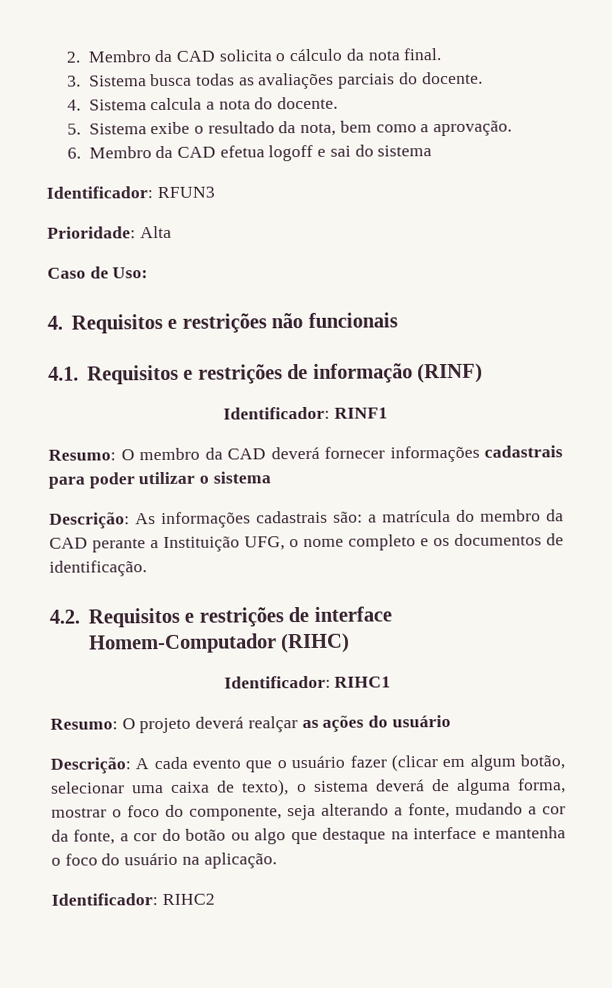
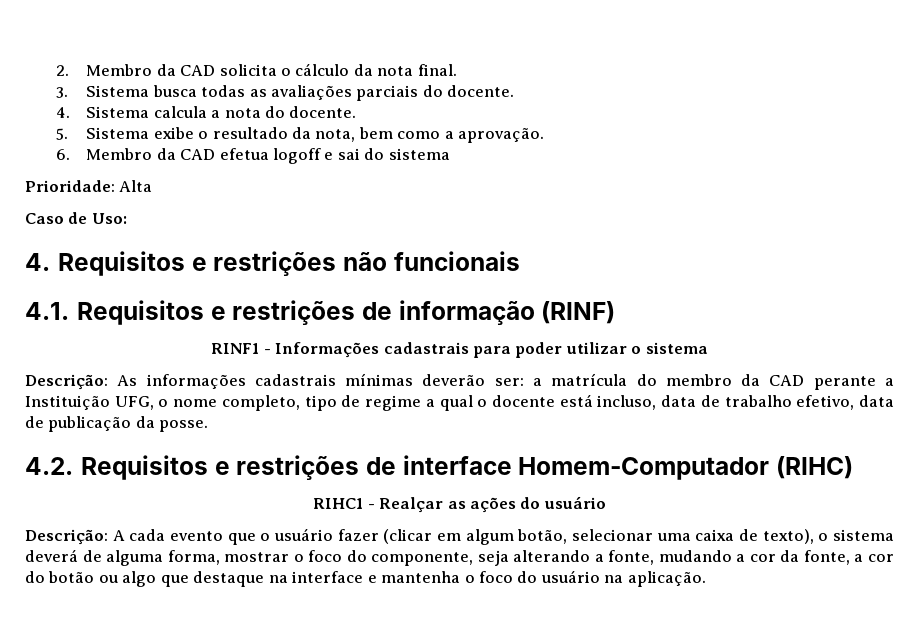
- Identificador: RFUN3
- Identificador: RINF1
- Resumo: O membro da CAD deverá fornecer informações cadastrais para poder utilizar o sistema
+ RINF1 - Informações cadastrais para poder utilizar o sistema
- Descrição: As informações cadastrais são: a matrícula do membro da CAD perante a Instituição UFG, o nome completo e os documentos de identificação.
+ Descrição: As informações cadastrais mínimas deverão ser: a matrícula do membro da CAD perante a Instituição UFG, o nome completo, tipo de regime a qual o docente está incluso, data de trabalho efetivo, data de publicação da posse.
- Identificador: RIHC1
- Resumo: O projeto deverá realçar as ações do usuário
+ RIHC1 - Realçar as ações do usuário
- Identificador: RIHC2

